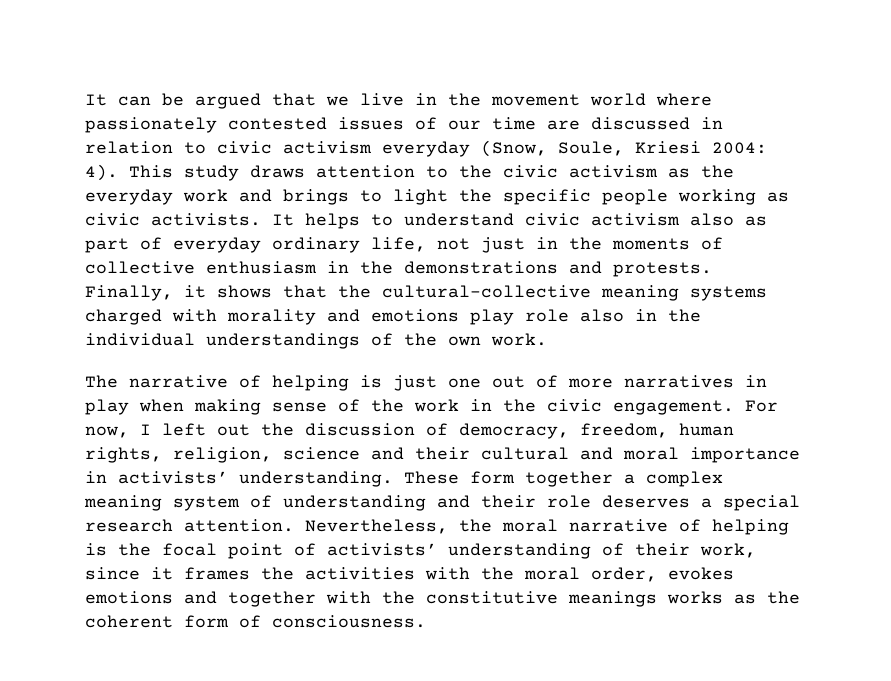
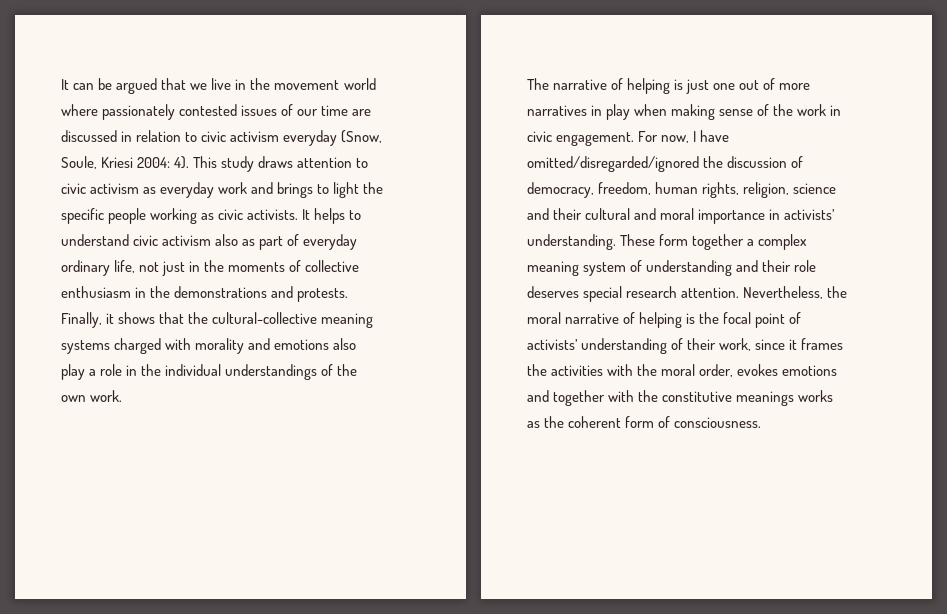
- This study draws attention to the civic activism as the everyday work and brings to light the specific people working as civic activists.
+ This study draws attention to civic activism as everyday work and brings to light the specific people working as civic activists.
- Finally, it shows that the cultural-collective meaning systems charged with morality and emotions play role also in the individual understandings of the own work.
+ Finally, it shows that the cultural-collective meaning systems charged with morality and emotions also play a role in the individual understandings of the own work.
- The narrative of helping is just one out of more narratives in play when making sense of the work in the civic engagement.
+ The narrative of helping is just one out of more narratives in play when making sense of the work in civic engagement.
- For now, I left out the discussion of democracy, freedom, human rights, religion, science and their cultural and moral importance in activists’ understanding.
+ For now, I have omitted/disregarded/ignored the discussion of democracy, freedom, human rights, religion, science and their cultural and moral importance in activists’ understanding.
- These form together a complex meaning system of understanding and their role deserves a special research attention.
+ These form together a complex meaning system of understanding and their role deserves special research attention.

